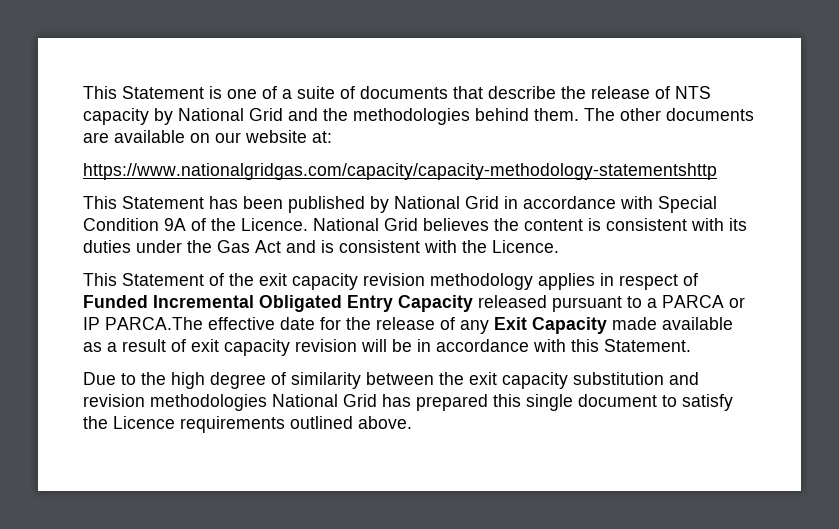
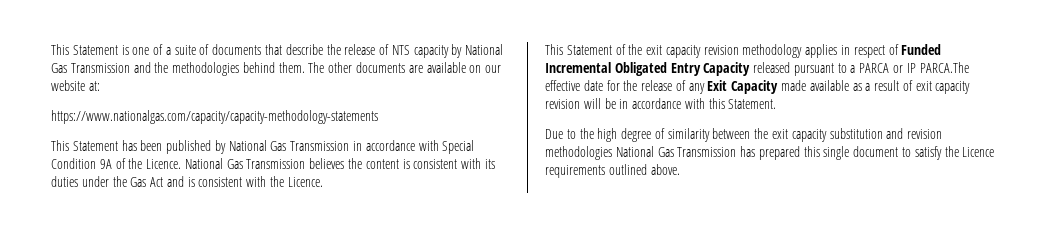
- This Statement is one of a suite of documents that describe the release of NTS capacity by National Grid and the methodologies behind them.
+ This Statement is one of a suite of documents that describe the release of NTS capacity by National Gas Transmission and the methodologies behind them.
- https://www.nationalgridgas.com/capacity/capacity-methodology-statementshttp
+ https://www.nationalgas.com/capacity/capacity-methodology-statements
- This Statement has been published by National Grid in accordance with Special Condition 9A of the Licence.
+ This Statement has been published by National Gas Transmission in accordance with Special Condition 9A of the Licence.
- National Grid believes the content is consistent with its duties under the Gas Act and is consistent with the Licence.
+ National Gas Transmission believes the content is consistent with its duties under the Gas Act and is consistent with the Licence.
- Due to the high degree of similarity between the exit capacity substitution and revision methodologies National Grid has prepared this single document to satisfy the Licence requirements outlined above.
+ Due to the high degree of similarity between the exit capacity substitution and revision methodologies National Gas Transmission has prepared this single document to satisfy the Licence requirements outlined above.

